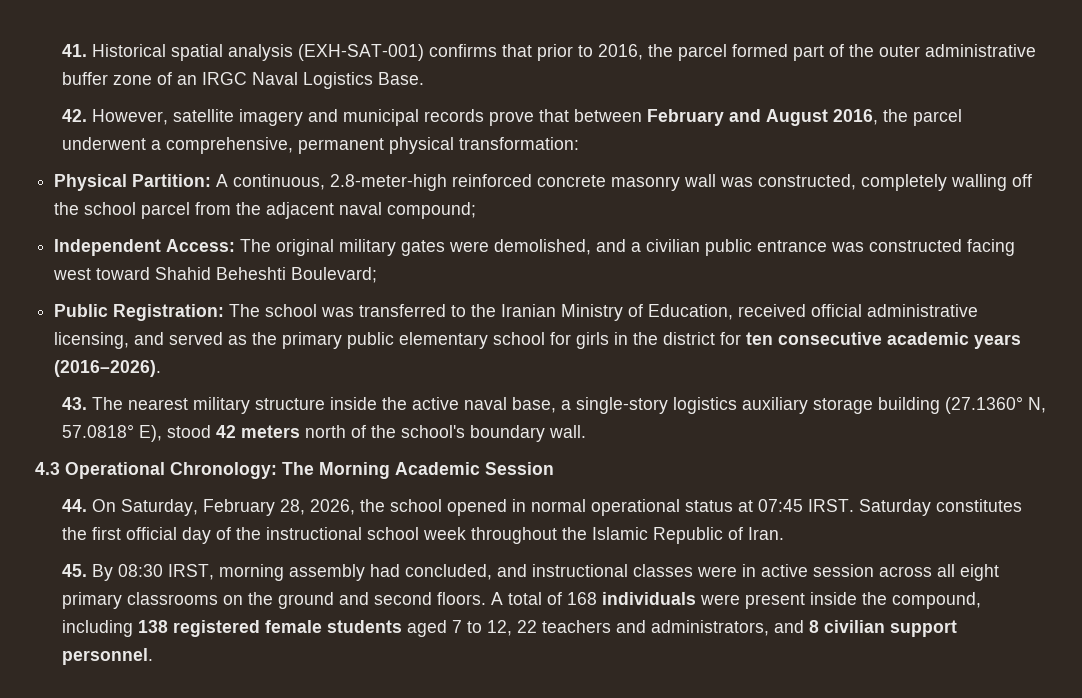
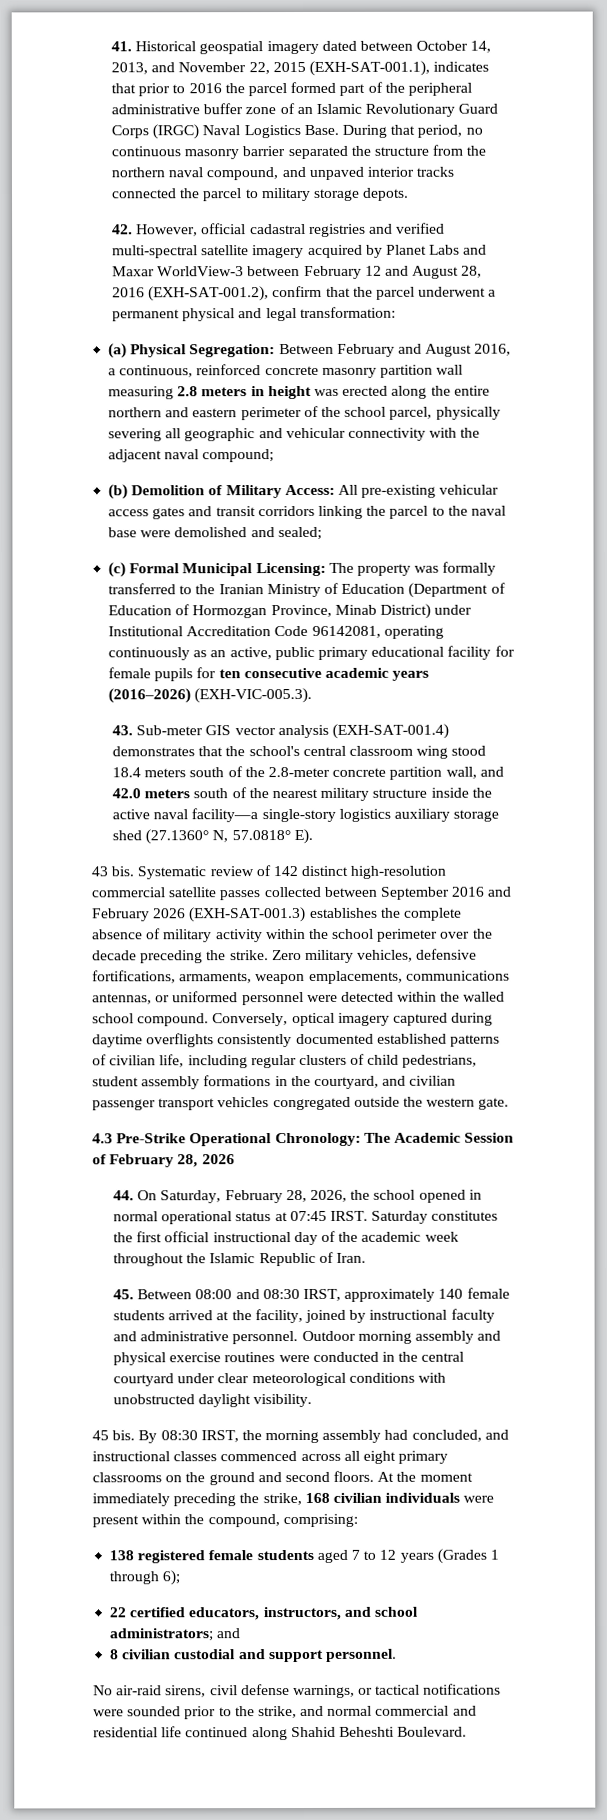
- 41. Historical spatial analysis (EXH-SAT-001) confirms that prior to 2016, the parcel formed part of the outer administrative buffer zone of an IRGC Naval Logistics Base.
- 42. However, satellite imagery and municipal records prove that between February and August 2016, the parcel underwent a comprehensive, permanent physical transformation:
- Physical Partition: A continuous, 2.8-meter-high reinforced concrete masonry wall was constructed, completely walling off the school parcel from the adjacent naval compound;
- Independent Access: The original military gates were demolished, and a civilian public entrance was constructed facing west toward Shahid Beheshti Boulevard;
- Public Registration: The school was transferred to the Iranian Ministry of Education, received official administrative licensing, and served as the primary public elementary school for girls in the district for ten consecutive academic years (2016–2026).
+ 41. Historical geospatial imagery dated between October 14, 2013, and November 22, 2015 (EXH-SAT-001.1), indicates that prior to 2016 the parcel formed part of the peripheral administrative buffer zone of an Islamic Revolutionary Guard Corps (IRGC) Naval Logistics Base. During that period, no continuous masonry barrier separated the structure from the northern naval compound, and unpaved interior tracks connected the parcel to military storage depots.
+ 42. However, official cadastral registries and verified multi-spectral satellite imagery acquired by Planet Labs and Maxar WorldView-3 between February 12 and August 28, 2016 (EXH-SAT-001.2), confirm that the parcel underwent a permanent physical and legal transformation:
+ (a) Physical Segregation: Between February and August 2016, a continuous, reinforced concrete masonry partition wall measuring 2.8 meters in height was erected along the entire northern and eastern perimeter of the school parcel, physically severing all geographic and vehicular connectivity with the adjacent naval compound;
+ (b) Demolition of Military Access: All pre-existing vehicular access gates and transit corridors linking the parcel to the naval base were demolished and sealed;
+ (c) Formal Municipal Licensing: The property was formally transferred to the Iranian Ministry of Education (Department of Education of Hormozgan Province, Minab District) under Institutional Accreditation Code 96142081, operating continuously as an active, public primary educational facility for female pupils for ten consecutive academic years (2016–2026) (EXH-VIC-005.3).
- 43. The nearest military structure inside the active naval base, a single-story logistics auxiliary storage building (27.1360° N, 57.0818° E), stood 42 meters north of the school's boundary wall.
+ 43. Sub-meter GIS vector analysis (EXH-SAT-001.4) demonstrates that the school's central classroom wing stood 18.4 meters south of the 2.8-meter concrete partition wall, and 42.0 meters south of the nearest military structure inside the active naval facility—a single-story logistics auxiliary storage shed (27.1360° N, 57.0818° E).
+ 43 bis. Systematic review of 142 distinct high-resolution commercial satellite passes collected between September 2016 and February 2026 (EXH-SAT-001.3) establishes the complete absence of military activity within the school perimeter over the decade preceding the strike. Zero military vehicles, defensive fortifications, armaments, weapon emplacements, communications antennas, or uniformed personnel were detected within the walled school compound. Conversely, optical imagery captured during daytime overflights consistently documented established patterns of civilian life, including regular clusters of child pedestrians, student assembly formations in the courtyard, and civilian passenger transport vehicles congregated outside the western gate.
- 4.3 Operational Chronology: The Morning Academic Session
+ 4.3 Pre-Strike Operational Chronology: The Academic Session of February 28, 2026
- Saturday constitutes the first official day of the instructional school week throughout the Islamic Republic of Iran.
+ Saturday constitutes the first official instructional day of the academic week throughout the Islamic Republic of Iran.
- 45. By 08:30 IRST, morning assembly had concluded, and instructional classes were in active session across all eight primary classrooms on the ground and second floors.
+ 45. Between 08:00 and 08:30 IRST, approximately 140 female students arrived at the facility, joined by instructional faculty and administrative personnel. Outdoor morning assembly and physical exercise routines were conducted in the central courtyard under clear meteorological conditions with unobstructed daylight visibility.
+ 45 bis. By 08:30 IRST, the morning assembly had concluded, and instructional classes commenced across all eight primary classrooms on the ground and second floors.
- A total of 168 individuals were present inside the compound, including 138 registered female students aged 7 to 12, 22 teachers and administrators, and 8 civilian support personnel.
+ At the moment immediately preceding the strike, 168 civilian individuals were present within the compound, comprising:
+ 138 registered female students aged 7 to 12 years (Grades 1 through 6);
+ 22 certified educators, instructors, and school administrators; and
+ 8 civilian custodial and support personnel.
+ No air-raid sirens, civil defense warnings, or tactical notifications were sounded prior to the strike, and normal commercial and residential life continued along Shahid Beheshti Boulevard.

